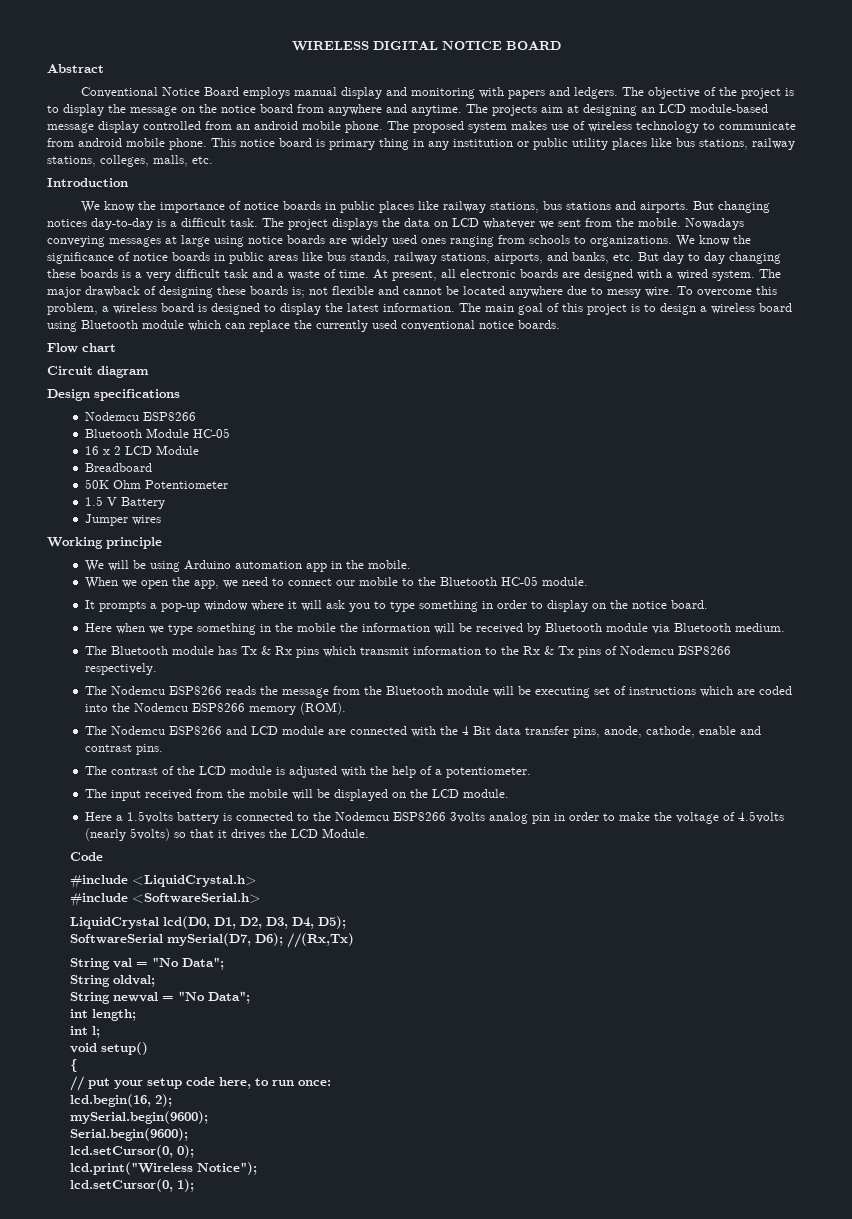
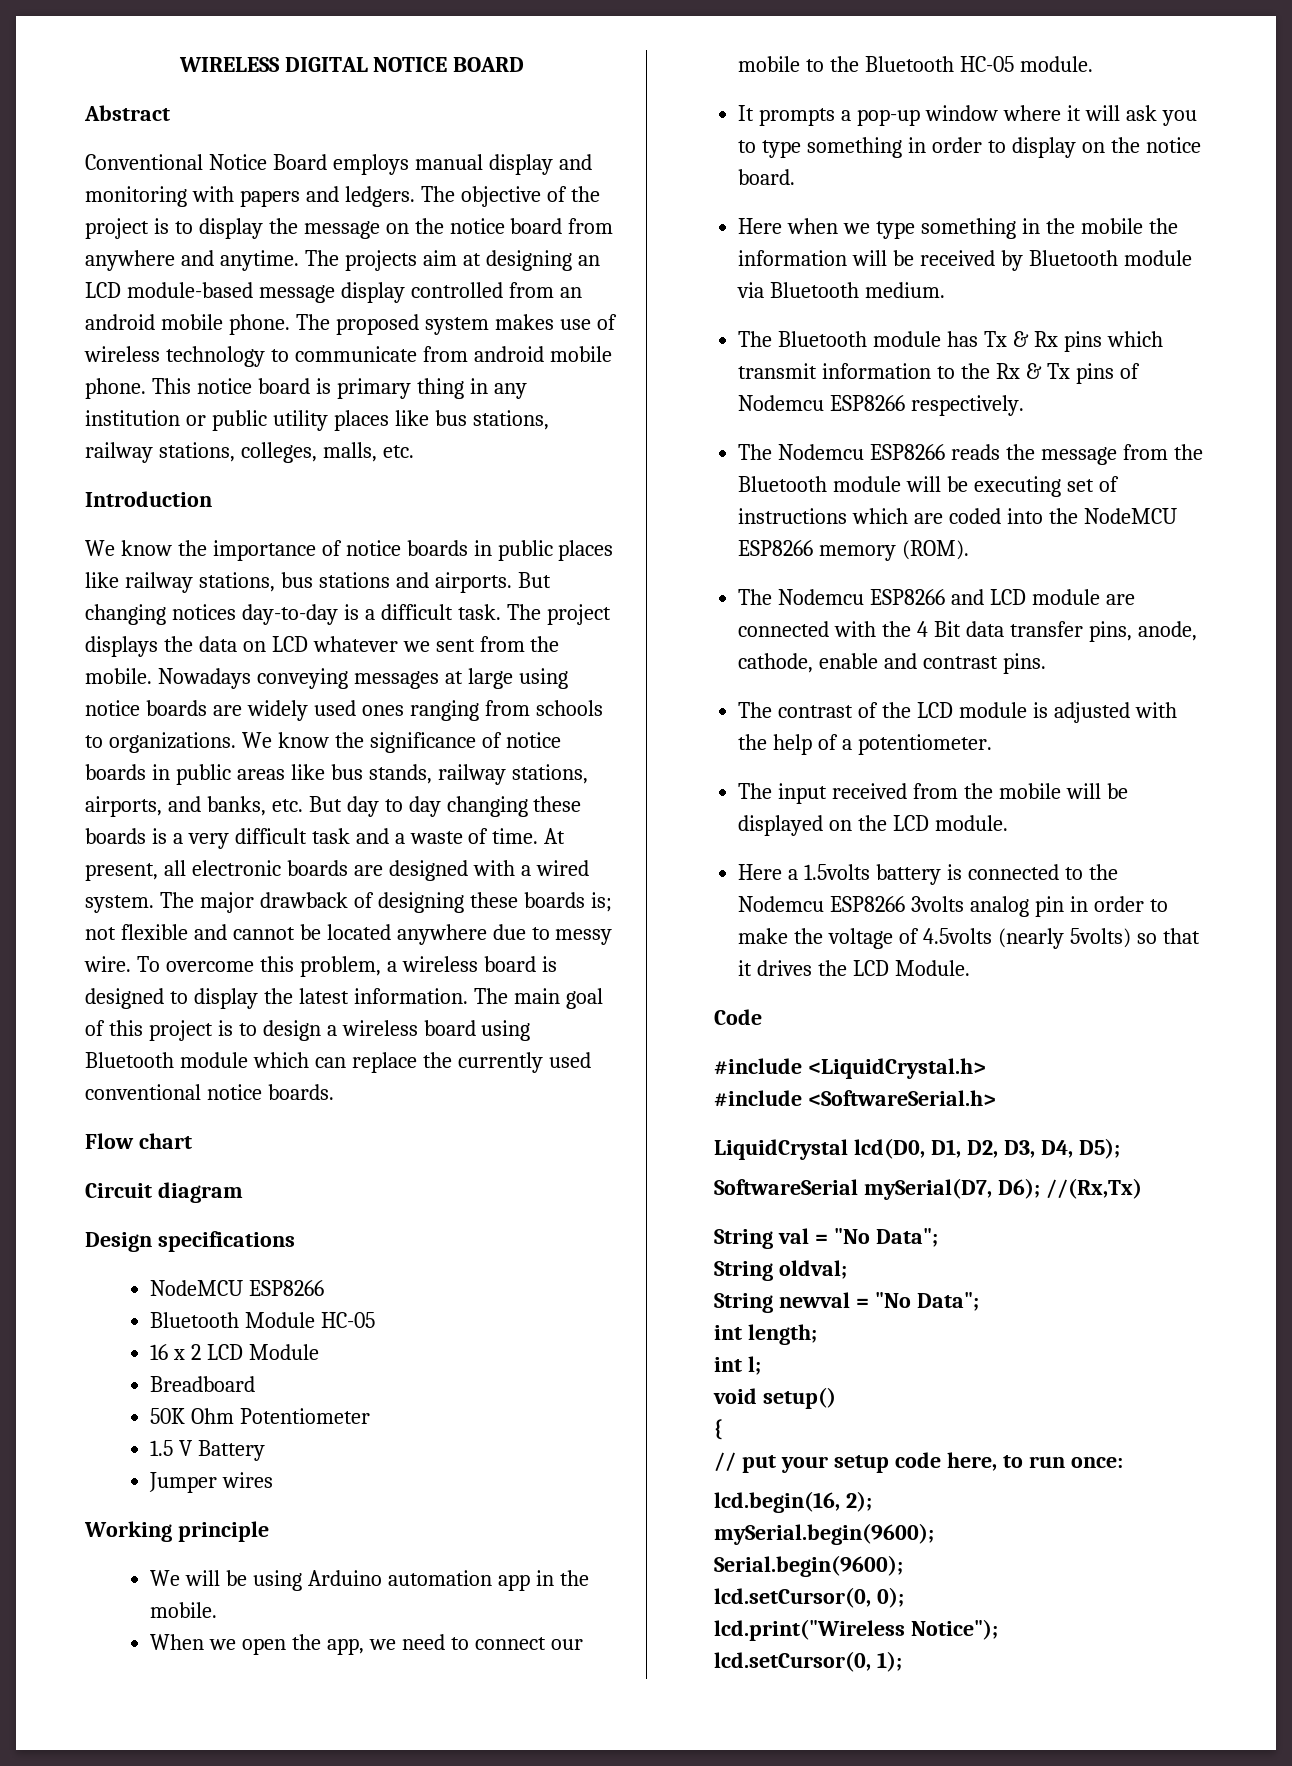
  Design specifications
- Nodemcu ESP8266
+ NodeMCU ESP8266
- The Nodemcu ESP8266 reads the message from the Bluetooth module will be executing set of instructions which are coded into the Nodemcu ESP8266 memory (ROM).
+ The Nodemcu ESP8266 reads the message from the Bluetooth module will be executing set of instructions which are coded into the NodeMCU ESP8266 memory (ROM).

